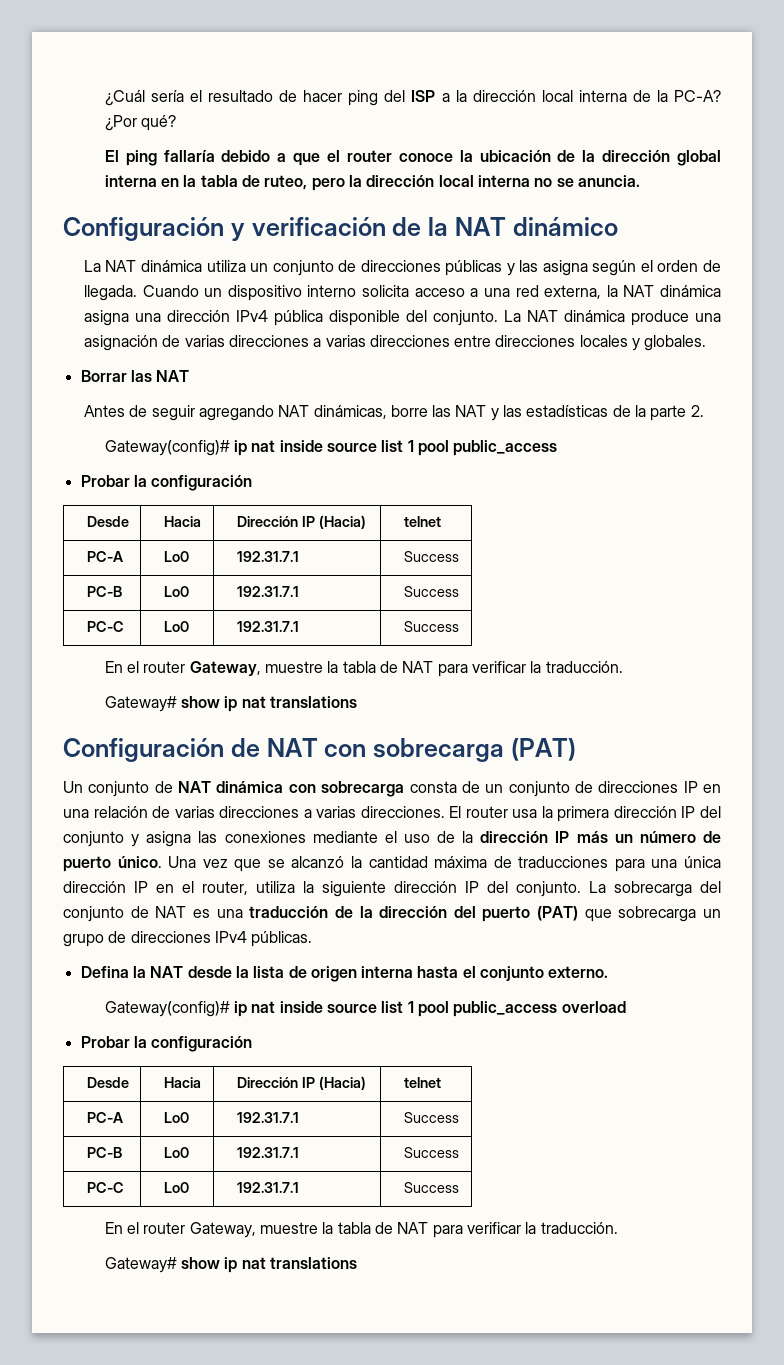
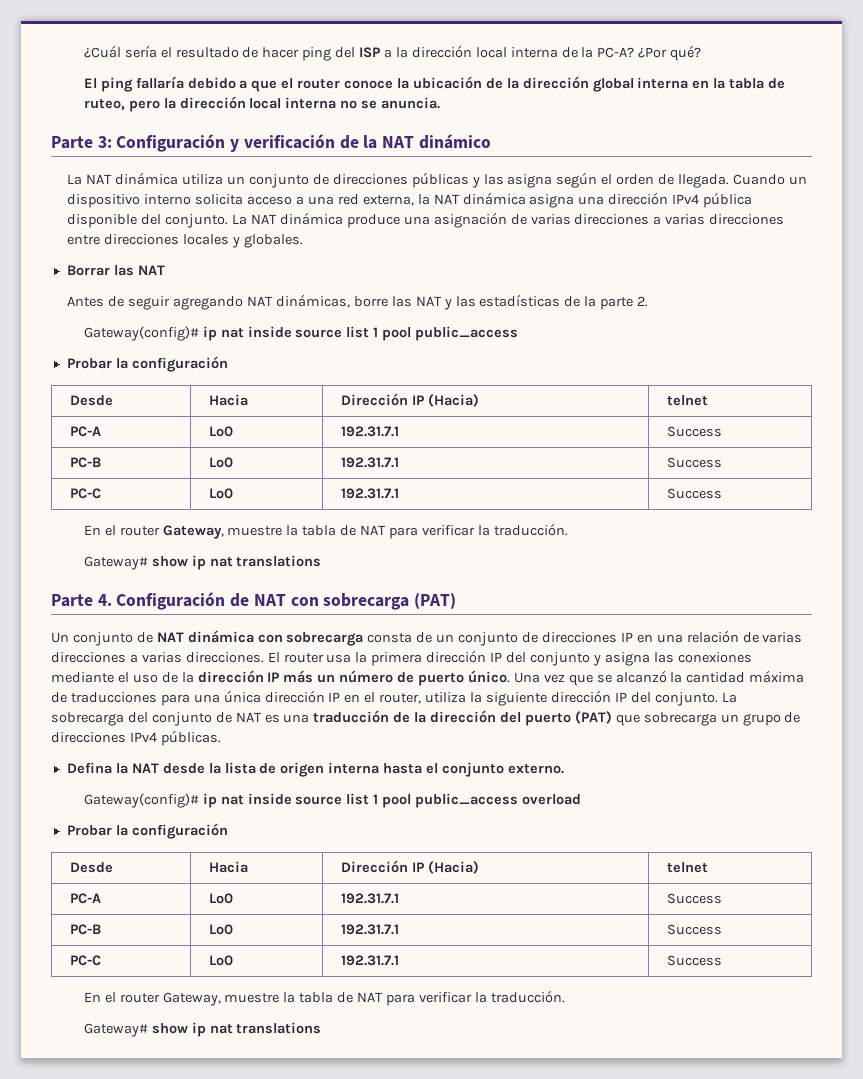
- Configuración y verificación de la NAT dinámico
+ Parte 3: Configuración y verificación de la NAT dinámico
- Configuración de NAT con sobrecarga (PAT)
+ Parte 4. Configuración de NAT con sobrecarga (PAT)

